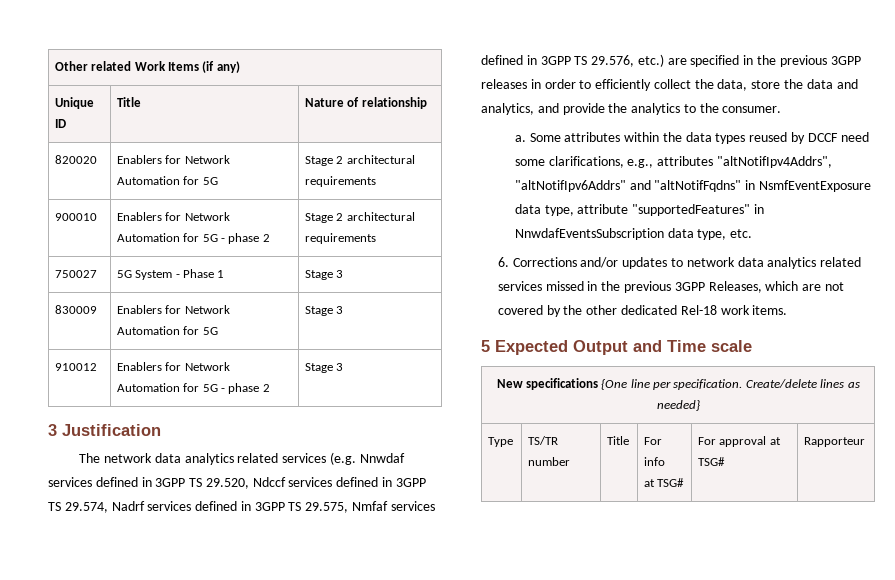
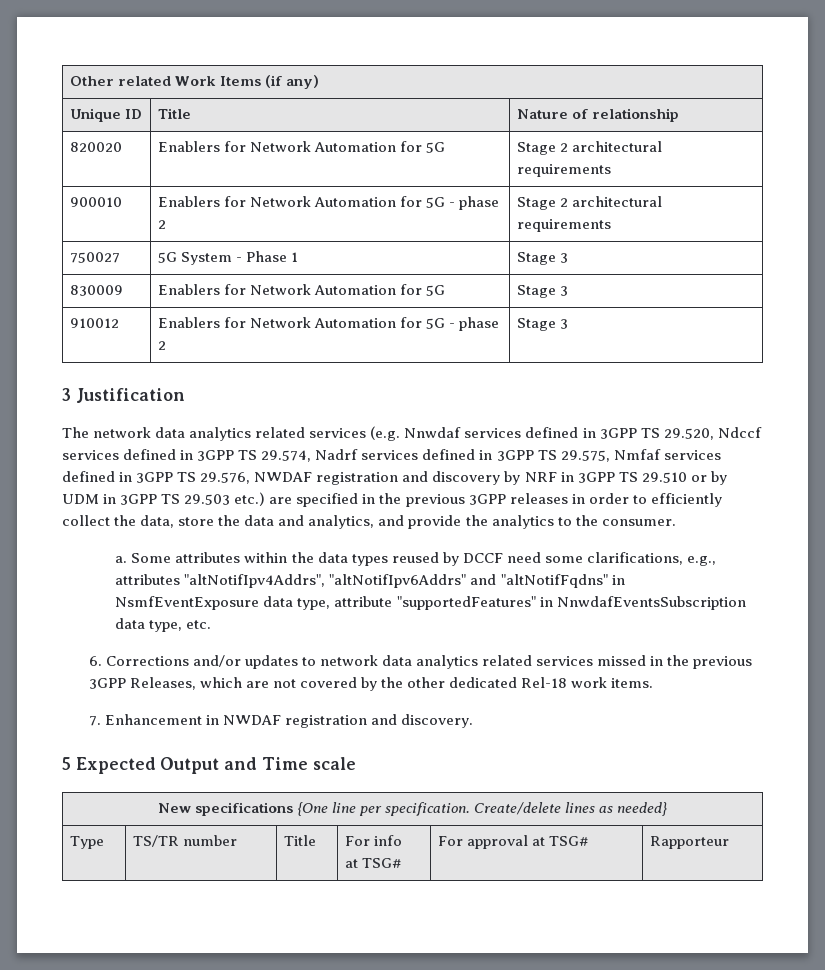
- The network data analytics related services (e.g. Nnwdaf services defined in 3GPP TS 29.520, Ndccf services defined in 3GPP TS 29.574, Nadrf services defined in 3GPP TS 29.575, Nmfaf services defined in 3GPP TS 29.576, etc.) are specified in the previous 3GPP releases in order to efficiently collect the data, store the data and analytics, and provide the analytics to the consumer.
+ The network data analytics related services (e.g. Nnwdaf services defined in 3GPP TS 29.520, Ndccf services defined in 3GPP TS 29.574, Nadrf services defined in 3GPP TS 29.575, Nmfaf services defined in 3GPP TS 29.576, NWDAF registration and discovery by NRF in 3GPP TS 29.510 or by UDM in 3GPP TS 29.503 etc.) are specified in the previous 3GPP releases in order to efficiently collect the data, store the data and analytics, and provide the analytics to the consumer.
+ 7. Enhancement in NWDAF registration and discovery.

